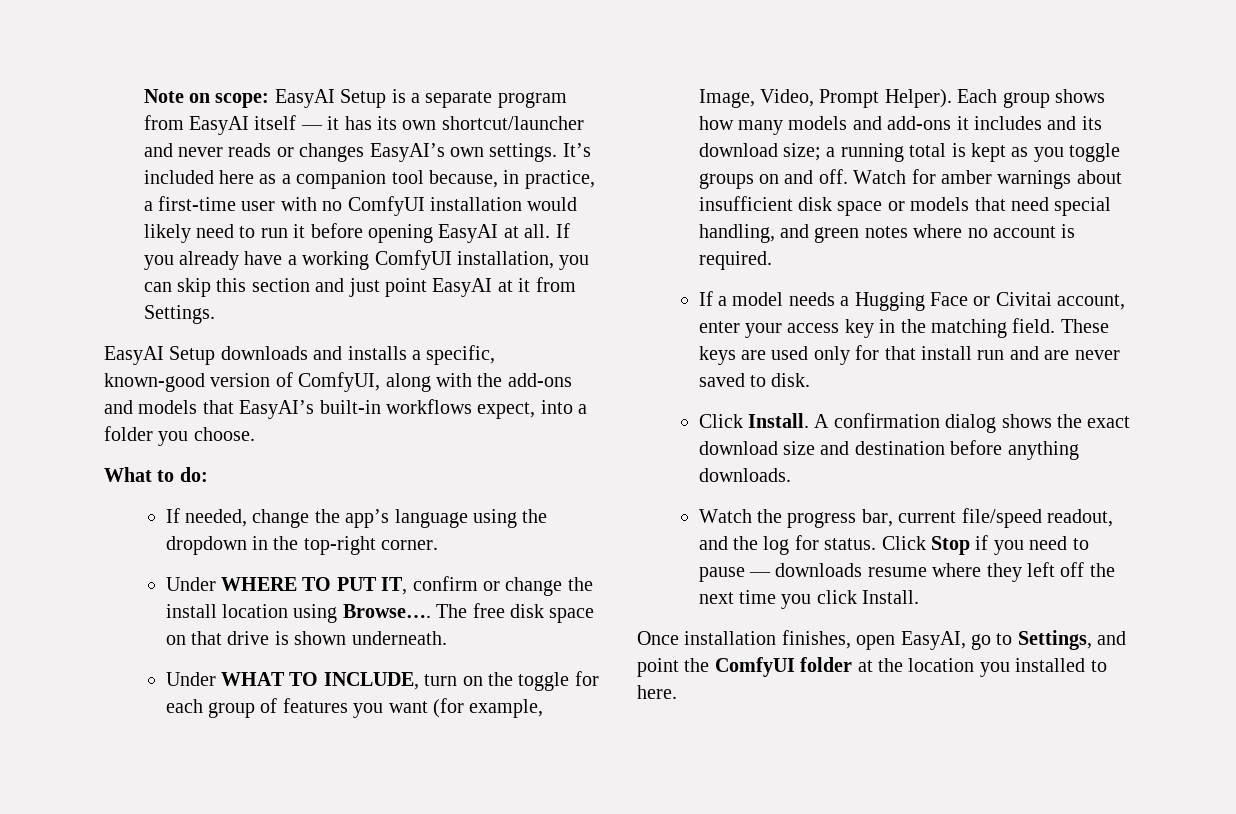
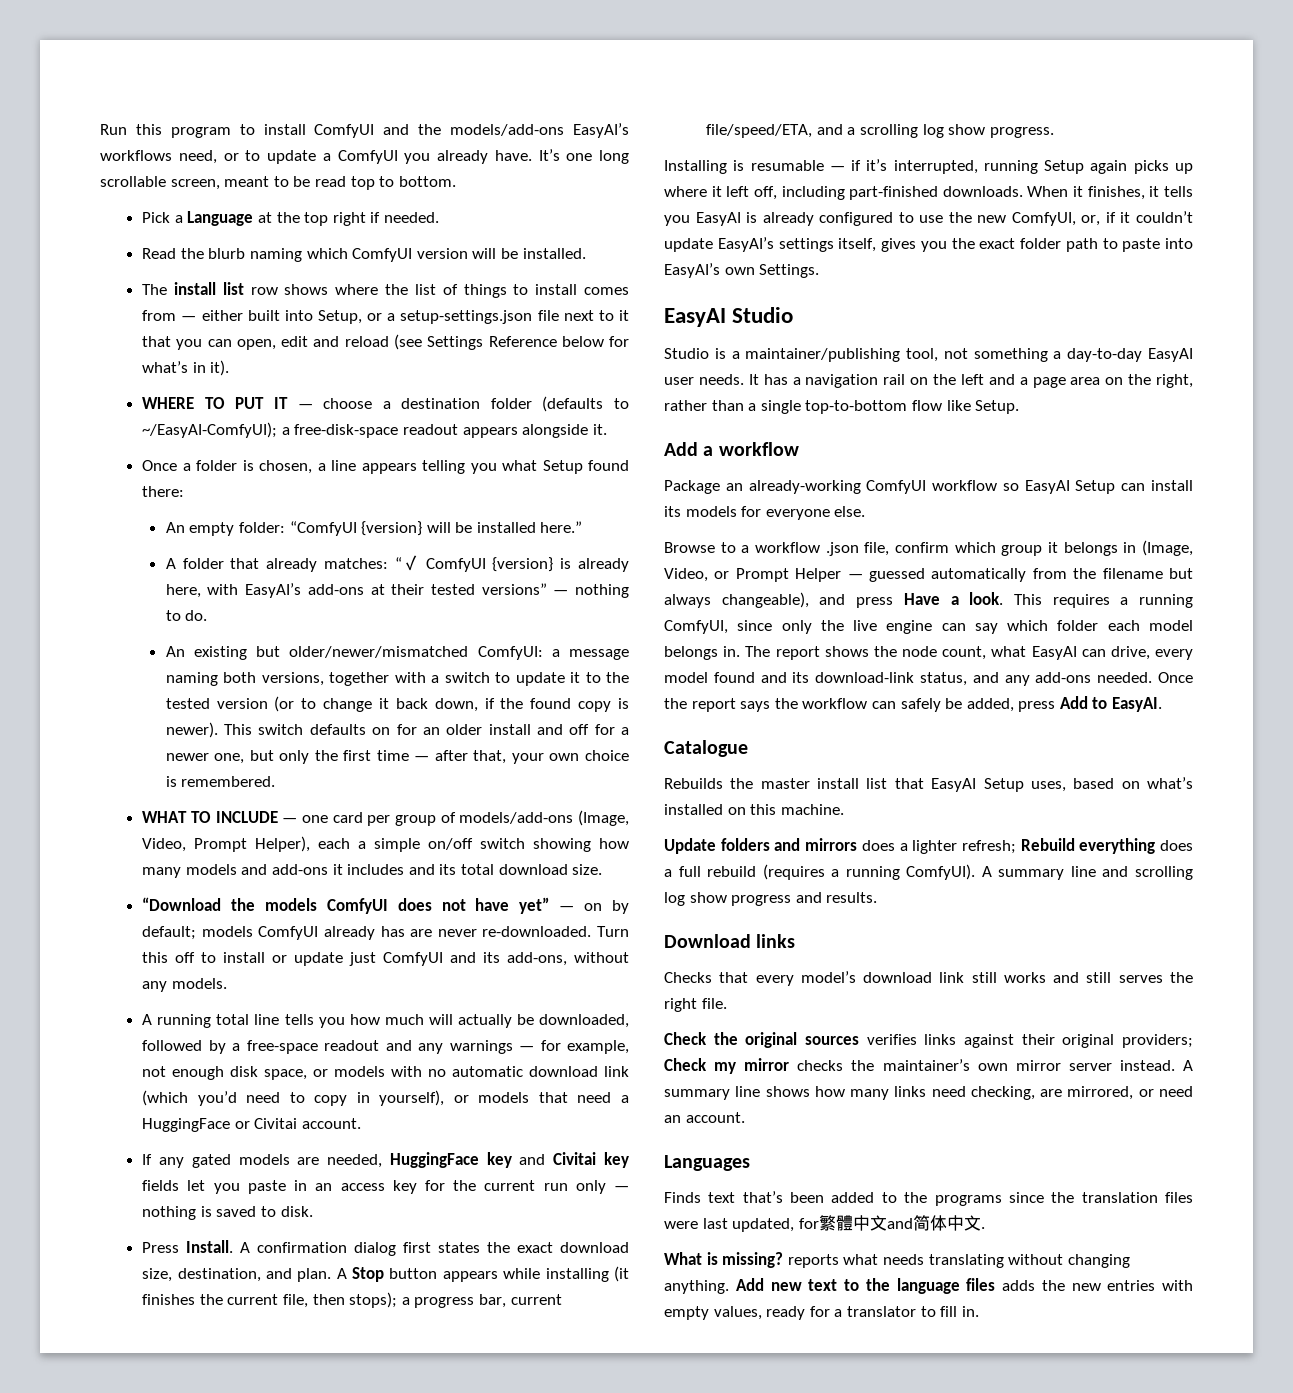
- Note on scope: EasyAI Setup is a separate program from EasyAI itself — it has its own shortcut/launcher and never reads or changes EasyAI’s own settings. It’s included here as a companion tool because, in practice, a first-time user with no ComfyUI installation would likely need to run it before opening EasyAI at all. If you already have a working ComfyUI installation, you can skip this section and just point EasyAI at it from Settings.
- EasyAI Setup downloads and installs a specific, known-good version of ComfyUI, along with the add-ons and models that EasyAI’s built-in workflows expect, into a folder you choose.
- What to do:
- If needed, change the app’s language using the dropdown in the top-right corner.
- Under WHERE TO PUT IT, confirm or change the install location using Browse…. The free disk space on that drive is shown underneath.
- Under WHAT TO INCLUDE, turn on the toggle for each group of features you want (for example, Image, Video, Prompt Helper). Each group shows how many models and add-ons it includes and its download size; a running total is kept as you toggle groups on and off. Watch for amber warnings about insufficient disk space or models that need special handling, and green notes where no account is required.
- If a model needs a Hugging Face or Civitai account, enter your access key in the matching field. These keys are used only for that install run and are never saved to disk.
+ Run this program to install ComfyUI and the models/add-ons EasyAI’s workflows need, or to update a ComfyUI you already have. It’s one long scrollable screen, meant to be read top to bottom.
+ Pick a Language at the top right if needed.
+ Read the blurb naming which ComfyUI version will be installed.
+ The install list row shows where the list of things to install comes from — either built into Setup, or a setup-settings.json file next to it that you can open, edit and reload (see Settings Reference below for what’s in it).
+ WHERE TO PUT IT — choose a destination folder (defaults to ~/EasyAI-ComfyUI); a free-disk-space readout appears alongside it.
+ Once a folder is chosen, a line appears telling you what Setup found there:
+ An empty folder: “ComfyUI {version} will be installed here.”
+ A folder that already matches: “✓ ComfyUI {version} is already here, with EasyAI’s add-ons at their tested versions” — nothing to do.
+ An existing but older/newer/mismatched ComfyUI: a message naming both versions, together with a switch to update it to the tested version (or to change it back down, if the found copy is newer). This switch defaults on for an older install and off for a newer one, but only the first time — after that, your own choice is remembered.
+ WHAT TO INCLUDE — one card per group of models/add-ons (Image, Video, Prompt Helper), each a simple on/off switch showing how many models and add-ons it includes and its total download size.
+ “Download the models ComfyUI does not have yet” — on by default; models ComfyUI already has are never re-downloaded. Turn this off to install or update just ComfyUI and its add-ons, without any models.
+ A running total line tells you how much will actually be downloaded, followed by a free-space readout and any warnings — for example, not enough disk space, or models with no automatic download link (which you’d need to copy in yourself), or models that need a HuggingFace or Civitai account.
+ If any gated models are needed, HuggingFace key and Civitai key fields let you paste in an access key for the current run only — nothing is saved to disk.
- Click Install.
+ Press Install.
- A confirmation dialog shows the exact download size and destination before anything downloads.
- Watch the progress bar, current file/speed readout, and the log for status. Click Stop if you need to pause — downloads resume where they left off the next time you click Install.
- Once installation finishes, open EasyAI, go to Settings, and point the ComfyUI folder at the location you installed to here.
+ A confirmation dialog first states the exact download size, destination, and plan. A Stop button appears while installing (it finishes the current file, then stops); a progress bar, current file/speed/ETA, and a scrolling log show progress.
+ Installing is resumable — if it’s interrupted, running Setup again picks up where it left off, including part-finished downloads. When it finishes, it tells you EasyAI is already configured to use the new ComfyUI, or, if it couldn’t update EasyAI’s settings itself, gives you the exact folder path to paste into EasyAI’s own Settings.
+ EasyAI Studio
+ Studio is a maintainer/publishing tool, not something a day-to-day EasyAI user needs. It has a navigation rail on the left and a page area on the right, rather than a single top-to-bottom flow like Setup.
+ Add a workflow
+ Package an already-working ComfyUI workflow so EasyAI Setup can install its models for everyone else.
+ Browse to a workflow .json file, confirm which group it belongs in (Image, Video, or Prompt Helper — guessed automatically from the filename but always changeable), and press Have a look. This requires a running ComfyUI, since only the live engine can say which folder each model belongs in. The report shows the node count, what EasyAI can drive, every model found and its download-link status, and any add-ons needed. Once the report says the workflow can safely be added, press Add to EasyAI.
+ Catalogue
+ Rebuilds the master install list that EasyAI Setup uses, based on what’s installed on this machine.
+ Update folders and mirrors does a lighter refresh; Rebuild everything does a full rebuild (requires a running ComfyUI). A summary line and scrolling log show progress and results.
+ Download links
+ Checks that every model’s download link still works and still serves the right file.
+ Check the original sources verifies links against their original providers; Check my mirror checks the maintainer’s own mirror server instead. A summary line shows how many links need checking, are mirrored, or need an account.
+ Languages
+ Finds text that’s been added to the programs since the translation files were last updated, for繁體中文and简体中文.
+ What is missing? reports what needs translating without changing anything. Add new text to the language files adds the new entries with empty values, ready for a translator to fill in.

